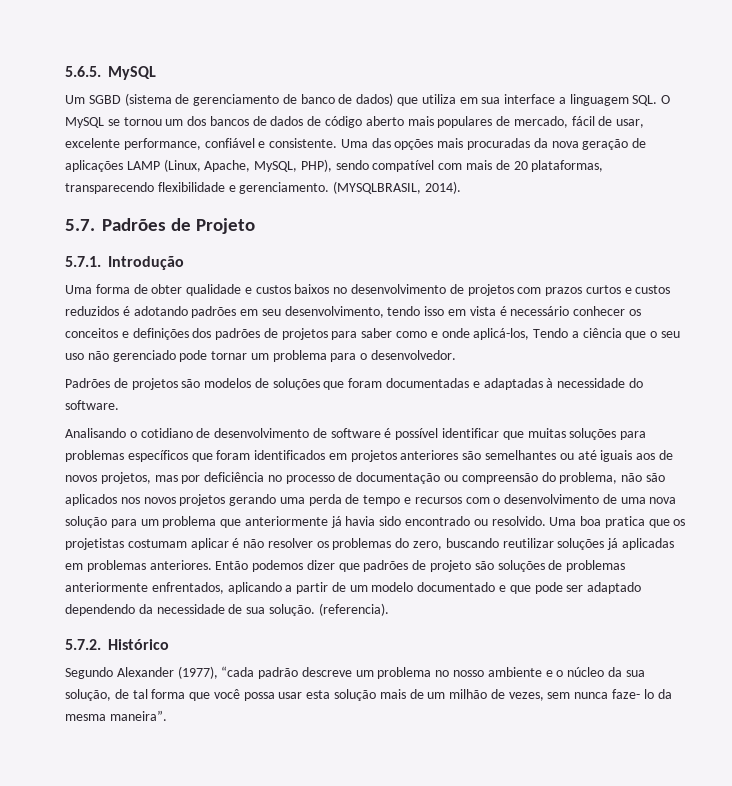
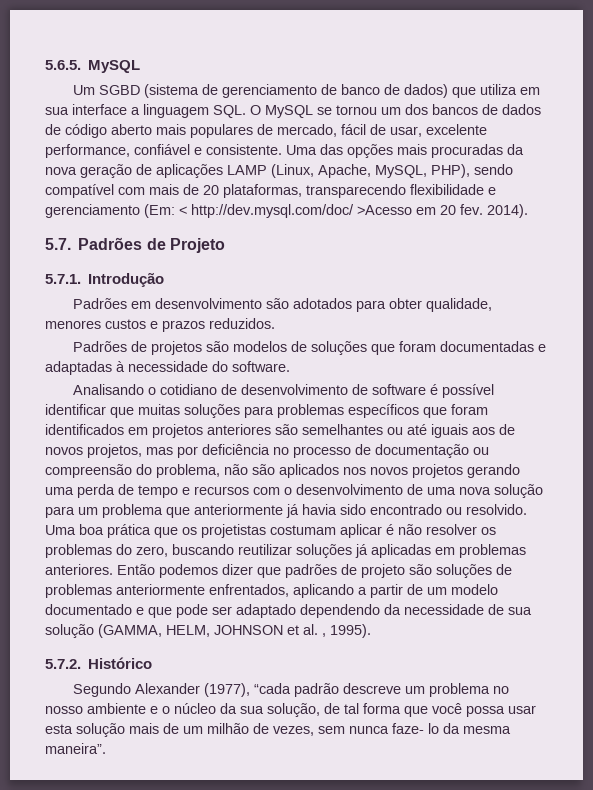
- Uma das opções mais procuradas da nova geração de aplicações LAMP (Linux, Apache, MySQL, PHP), sendo compatível com mais de 20 plataformas, transparecendo flexibilidade e gerenciamento. (MYSQLBRASIL, 2014).
+ Uma das opções mais procuradas da nova geração de aplicações LAMP (Linux, Apache, MySQL, PHP), sendo compatível com mais de 20 plataformas, transparecendo flexibilidade e gerenciamento (Em: < http://dev.mysql.com/doc/ >Acesso em 20 fev. 2014).
- Uma forma de obter qualidade e custos baixos no desenvolvimento de projetos com prazos curtos e custos reduzidos é adotando padrões em seu desenvolvimento, tendo isso em vista é necessário conhecer os conceitos e definições dos padrões de projetos para saber como e onde aplicá-los, Tendo a ciência que o seu uso não gerenciado pode tornar um problema para o desenvolvedor.
+ Padrões em desenvolvimento são adotados para obter qualidade, menores custos e prazos reduzidos.
- Uma boa pratica que os projetistas costumam aplicar é não resolver os problemas do zero, buscando reutilizar soluções já aplicadas em problemas anteriores.
+ Uma boa prática que os projetistas costumam aplicar é não resolver os problemas do zero, buscando reutilizar soluções já aplicadas em problemas anteriores.
- Então podemos dizer que padrões de projeto são soluções de problemas anteriormente enfrentados, aplicando a partir de um modelo documentado e que pode ser adaptado dependendo da necessidade de sua solução. (referencia).
+ Então podemos dizer que padrões de projeto são soluções de problemas anteriormente enfrentados, aplicando a partir de um modelo documentado e que pode ser adaptado dependendo da necessidade de sua solução (GAMMA, HELM, JOHNSON et al. , 1995).

